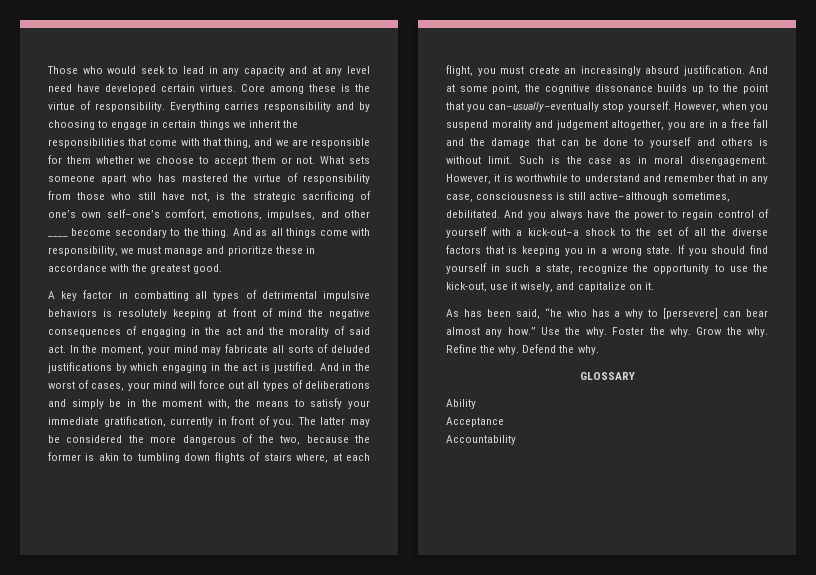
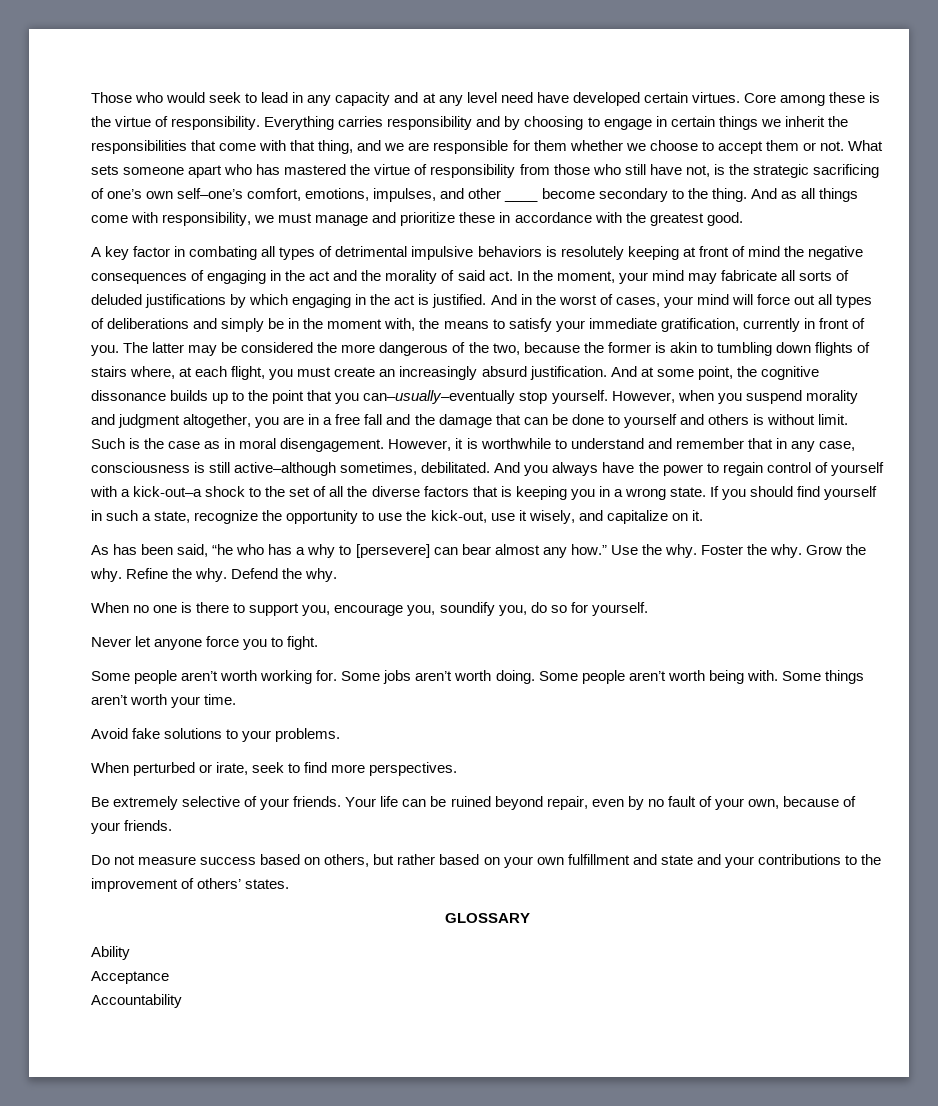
- A key factor in combatting all types of detrimental impulsive behaviors is resolutely keeping at front of mind the negative consequences of engaging in the act and the morality of said act.
+ A key factor in combating all types of detrimental impulsive behaviors is resolutely keeping at front of mind the negative consequences of engaging in the act and the morality of said act.
- However, when you suspend morality and judgement altogether, you are in a free fall and the damage that can be done to yourself and others is without limit.
+ However, when you suspend morality and judgment altogether, you are in a free fall and the damage that can be done to yourself and others is without limit.
+ When no one is there to support you, encourage you, soundify you, do so for yourself.
+ Never let anyone force you to fight.
+ Some people aren’t worth working for. Some jobs aren’t worth doing. Some people aren’t worth being with. Some things aren’t worth your time.
+ Avoid fake solutions to your problems.
+ When perturbed or irate, seek to find more perspectives.
+ Be extremely selective of your friends. Your life can be ruined beyond repair, even by no fault of your own, because of your friends.
+ Do not measure success based on others, but rather based on your own fulfillment and state and your contributions to the improvement of others’ states.

